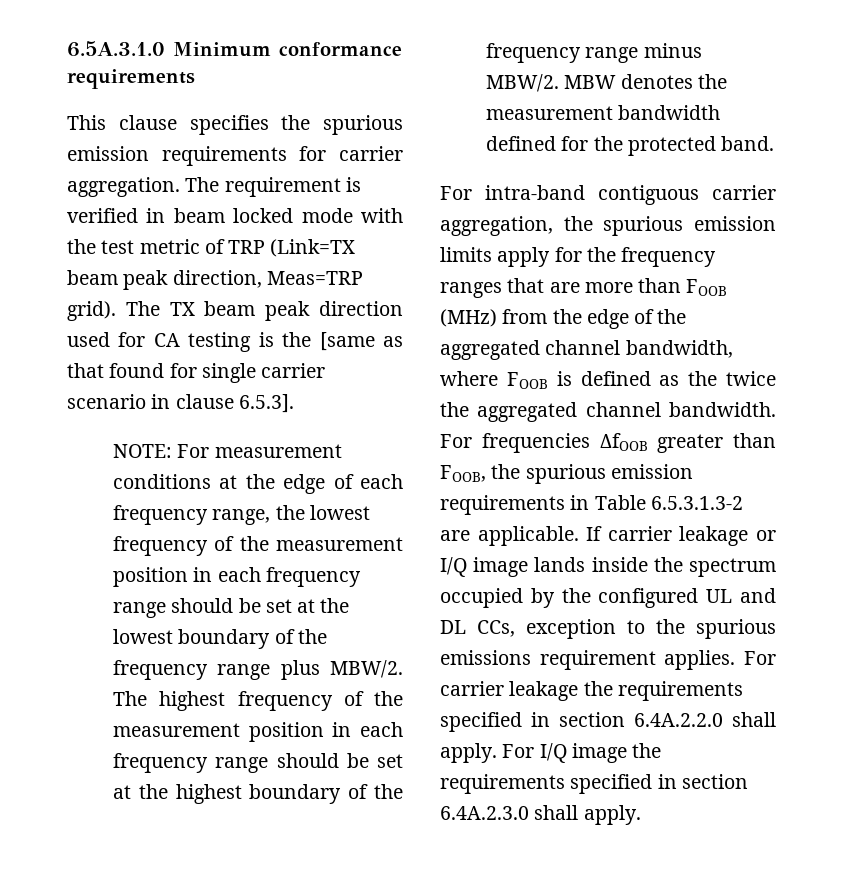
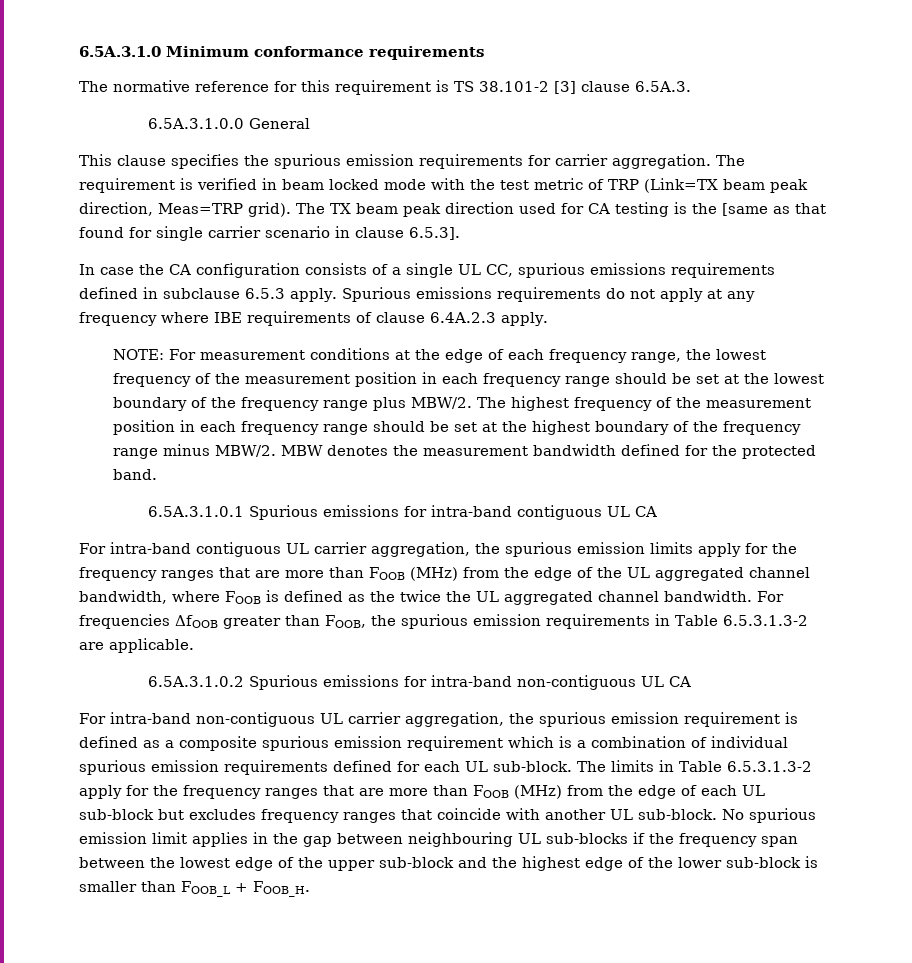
+ The normative reference for this requirement is TS 38.101-2 [3] clause 6.5A.3.
+ 6.5A.3.1.0.0 General
+ In case the CA configuration consists of a single UL CC, spurious emissions requirements defined in subclause 6.5.3 apply. Spurious emissions requirements do not apply at any frequency where IBE requirements of clause 6.4A.2.3 apply.
+ 6.5A.3.1.0.1 Spurious emissions for intra-band contiguous UL CA
- For intra-band contiguous carrier aggregation, the spurious emission limits apply for the frequency ranges that are more than FOOB (MHz) from the edge of the aggregated channel bandwidth, where FOOB is defined as the twice the aggregated channel bandwidth.
+ For intra-band contiguous UL carrier aggregation, the spurious emission limits apply for the frequency ranges that are more than FOOB (MHz) from the edge of the UL aggregated channel bandwidth, where FOOB is defined as the twice the UL aggregated channel bandwidth.
- For frequencies ΔfOOB greater than FOOB, the spurious emission requirements in Table 6.5.3.1.3-2 are applicable. If carrier leakage or I/Q image lands inside the spectrum occupied by the configured UL and DL CCs, exception to the spurious emissions requirement applies. For carrier leakage the requirements specified in section 6.4A.2.2.0 shall apply. For I/Q image the requirements specified in section 6.4A.2.3.0 shall apply.
+ For frequencies ΔfOOB greater than FOOB, the spurious emission requirements in Table 6.5.3.1.3-2 are applicable.
+ 6.5A.3.1.0.2 Spurious emissions for intra-band non-contiguous UL CA
+ For intra-band non-contiguous UL carrier aggregation, the spurious emission requirement is defined as a composite spurious emission requirement which is a combination of individual spurious emission requirements defined for each UL sub-block. The limits in Table 6.5.3.1.3-2 apply for the frequency ranges that are more than FOOB (MHz) from the edge of each UL sub-block but excludes frequency ranges that coincide with another UL sub-block. No spurious emission limit applies in the gap between neighbouring UL sub-blocks if the frequency span between the lowest edge of the upper sub-block and the highest edge of the lower sub-block is smaller than FOOB_L + FOOB_H.

